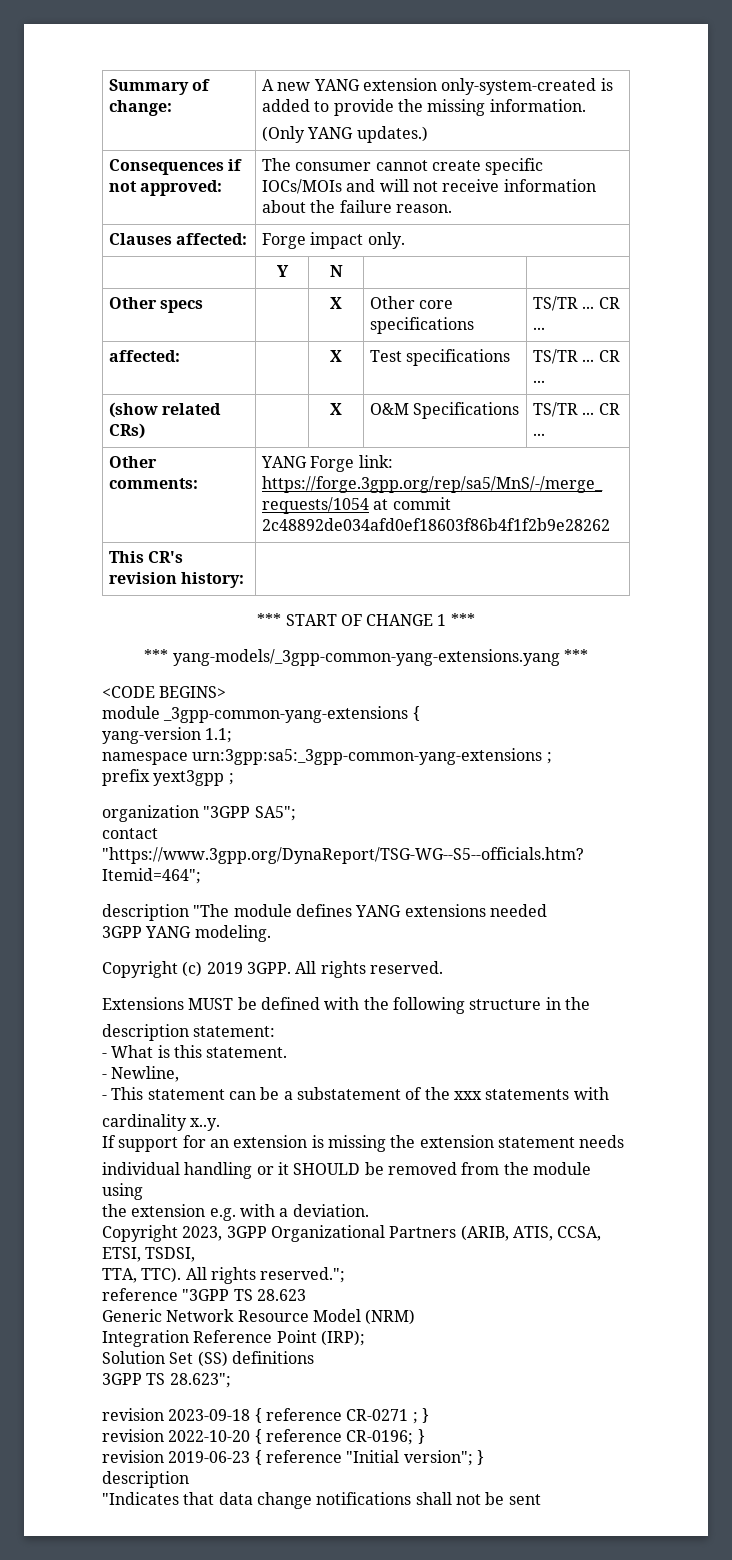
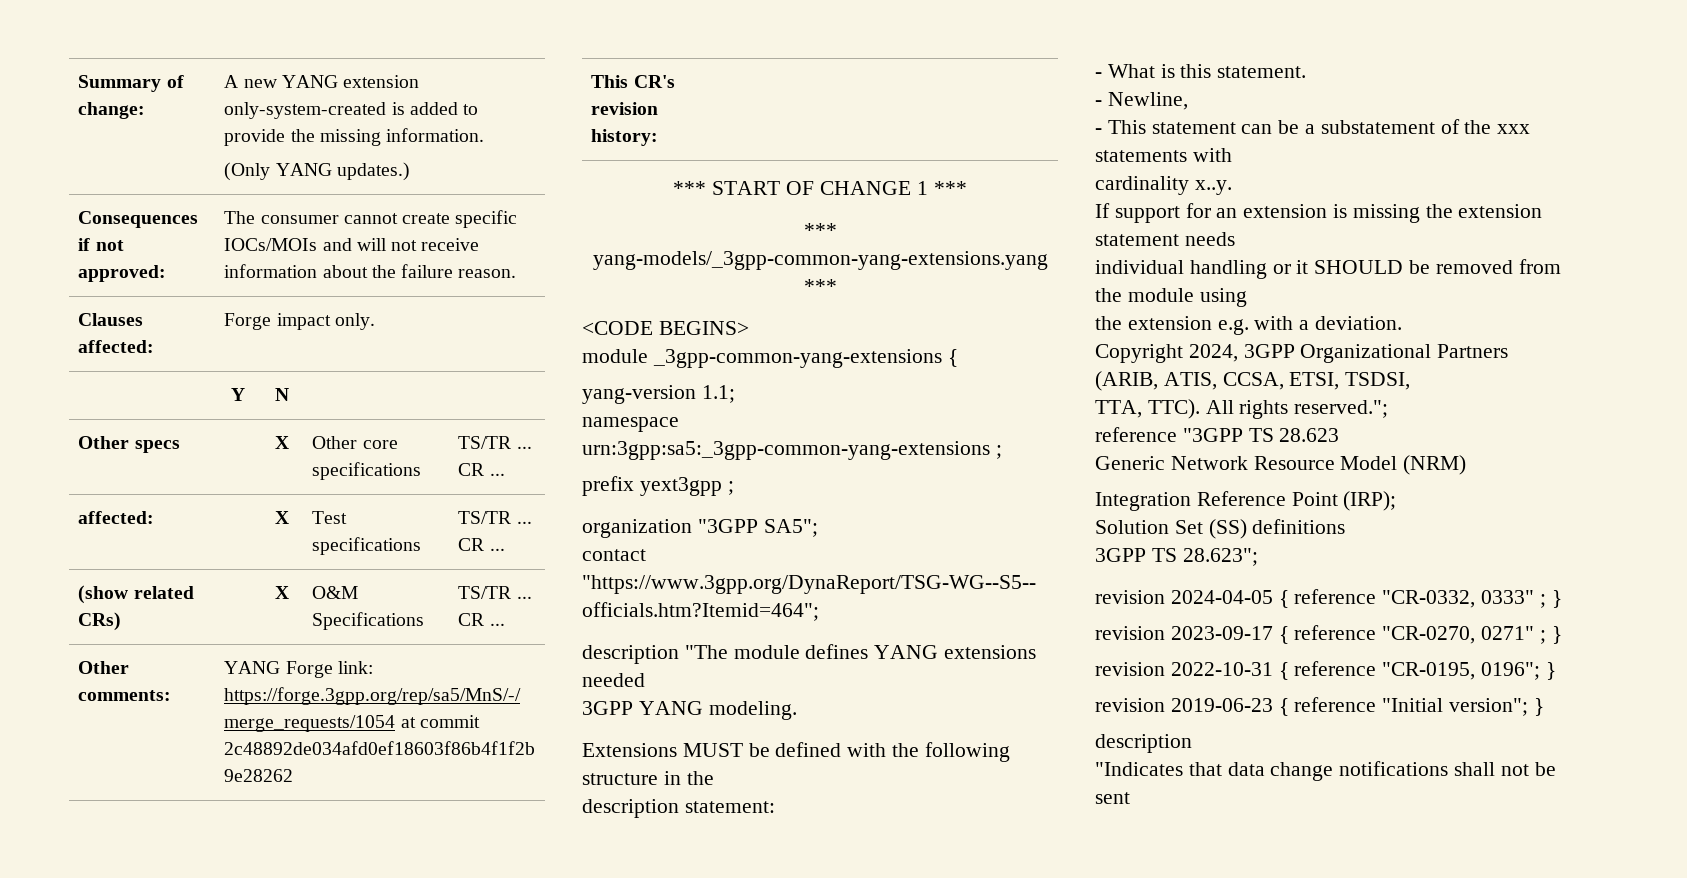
- Copyright (c) 2019 3GPP. All rights reserved.
- Copyright 2023, 3GPP Organizational Partners (ARIB, ATIS, CCSA, ETSI, TSDSI,
+ Copyright 2024, 3GPP Organizational Partners (ARIB, ATIS, CCSA, ETSI, TSDSI,
- revision 2023-09-18 { reference CR-0271 ; }
- revision 2022-10-20 { reference CR-0196; }
+ revision 2024-04-05 { reference "CR-0332, 0333" ; }
+ revision 2023-09-17 { reference "CR-0270, 0271" ; }
+ revision 2022-10-31 { reference "CR-0195, 0196"; }

